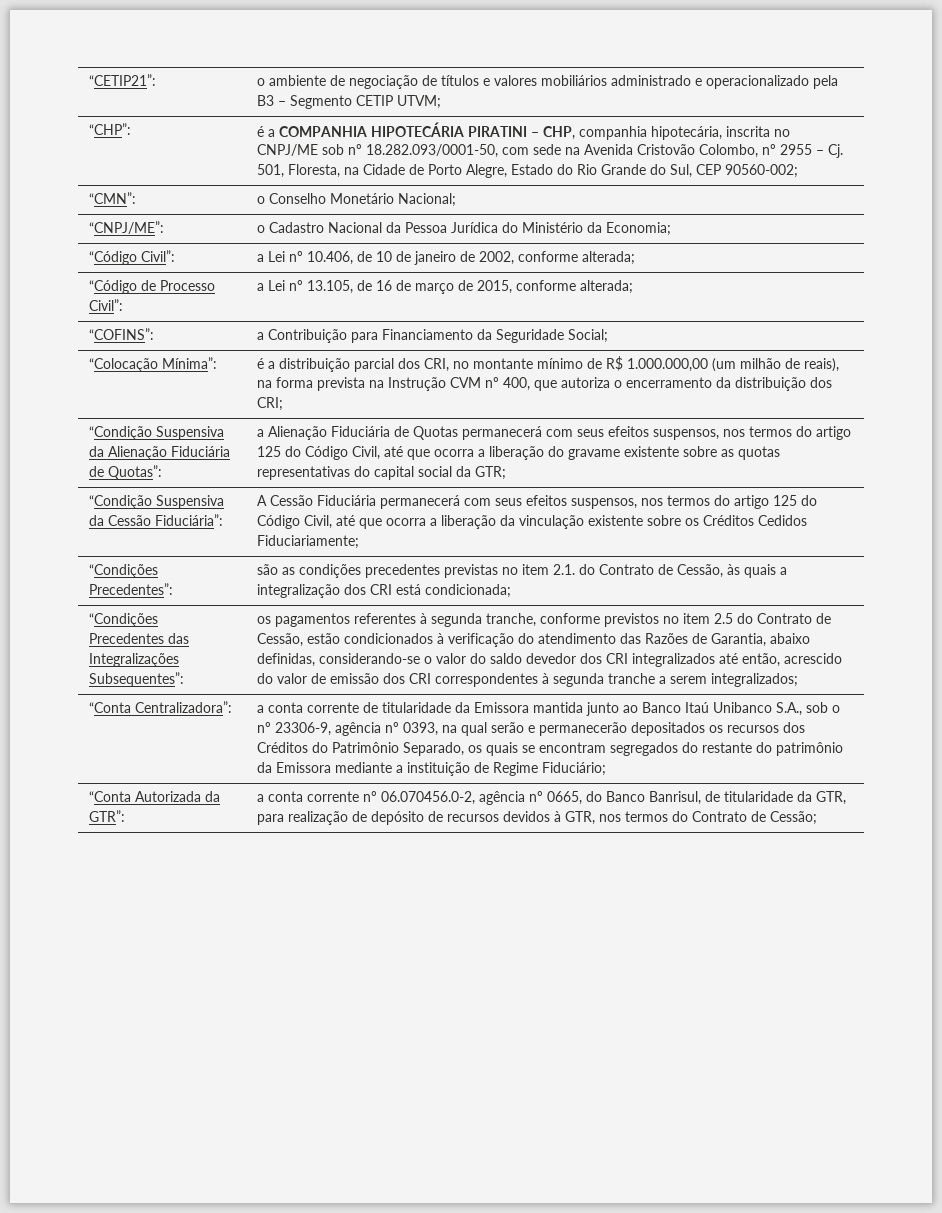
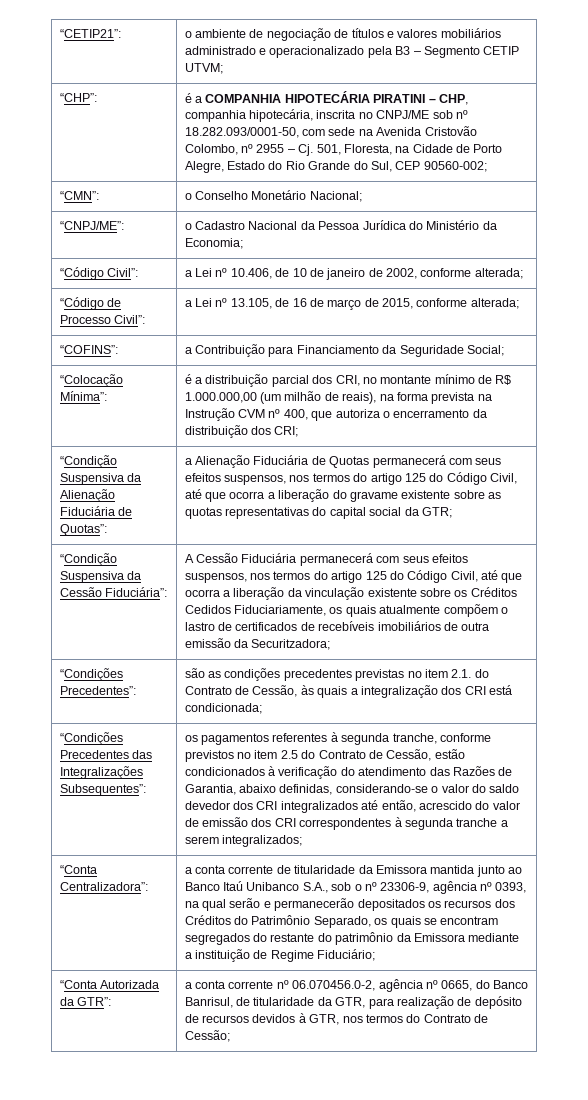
- A Cessão Fiduciária permanecerá com seus efeitos suspensos, nos termos do artigo 125 do Código Civil, até que ocorra a liberação da vinculação existente sobre os Créditos Cedidos Fiduciariamente;
+ A Cessão Fiduciária permanecerá com seus efeitos suspensos, nos termos do artigo 125 do Código Civil, até que ocorra a liberação da vinculação existente sobre os Créditos Cedidos Fiduciariamente, os quais atualmente compõem o lastro de certificados de recebíveis imobiliários de outra emissão da Securitzadora;

